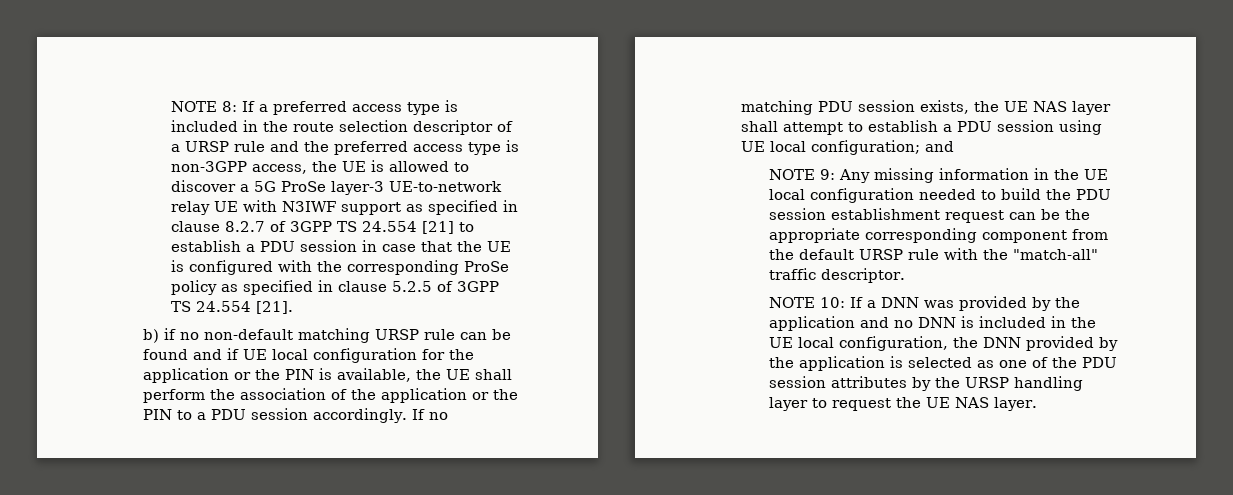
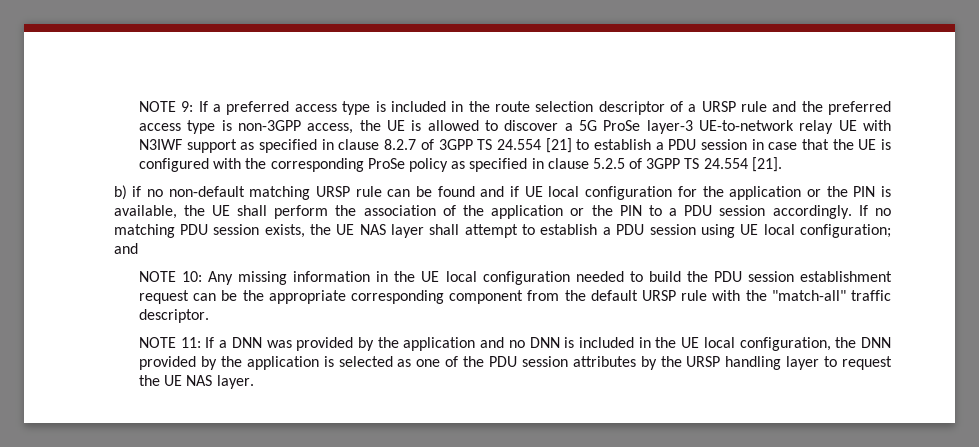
- NOTE 8:
+ NOTE 9:
- NOTE 9: Any missing information in the UE local configuration needed to build the PDU session establishment request can be the appropriate corresponding component from the default URSP rule with the "match-all" traffic descriptor.
+ NOTE 10: Any missing information in the UE local configuration needed to build the PDU session establishment request can be the appropriate corresponding component from the default URSP rule with the "match-all" traffic descriptor.
- NOTE 10: If a DNN was provided by the application and no DNN is included in the UE local configuration, the DNN provided by the application is selected as one of the PDU session attributes by the URSP handling layer to request the UE NAS layer.
+ NOTE 11: If a DNN was provided by the application and no DNN is included in the UE local configuration, the DNN provided by the application is selected as one of the PDU session attributes by the URSP handling layer to request the UE NAS layer.

